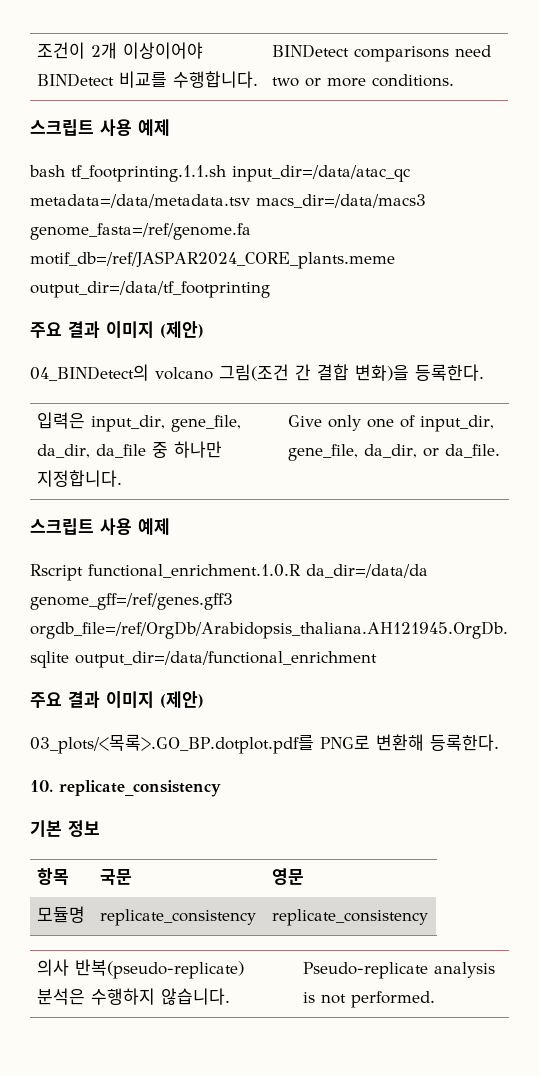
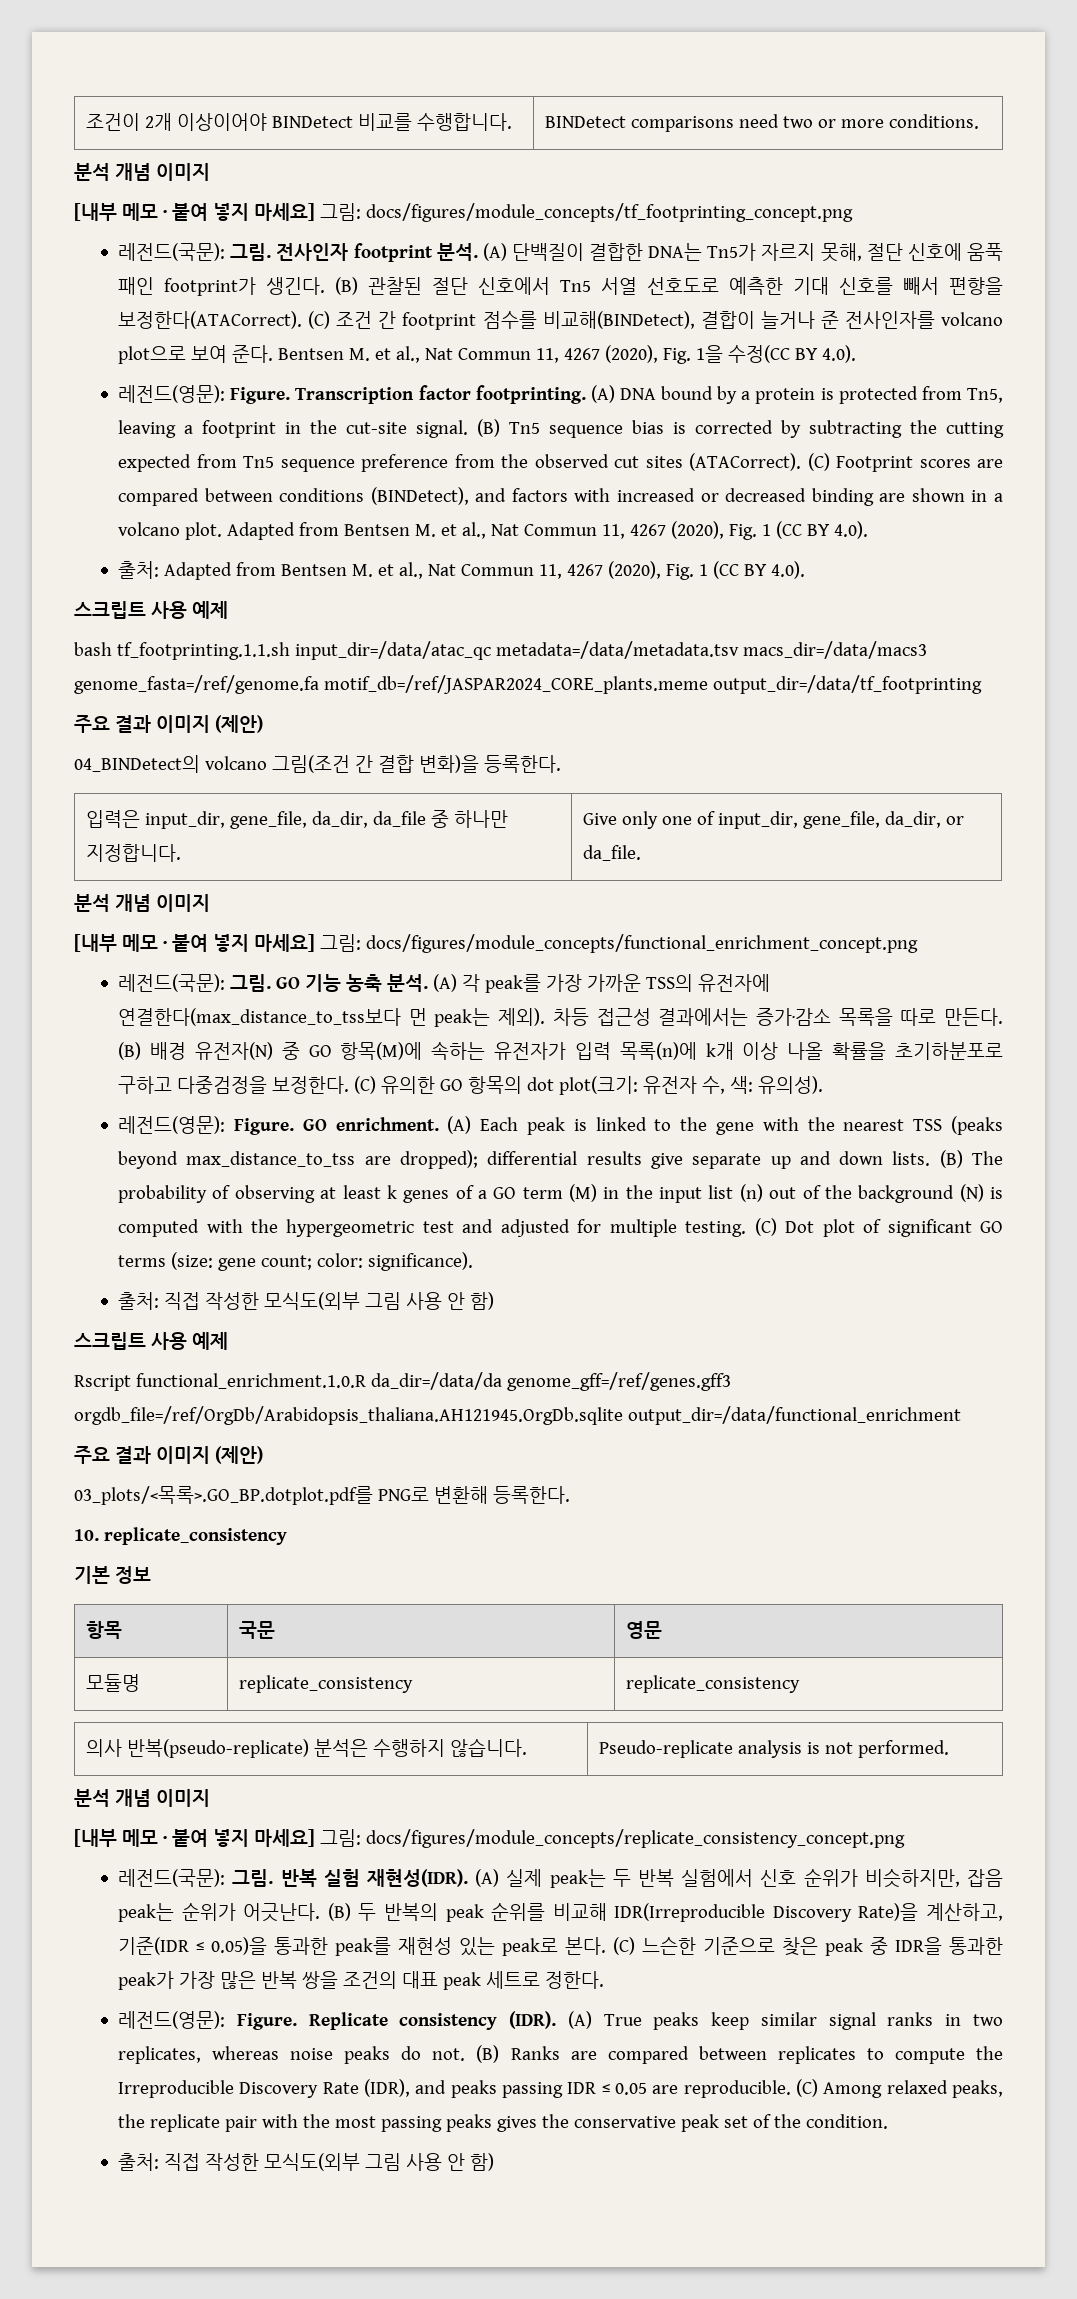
  조건이 2개 이상이어야 BINDetect 비교를 수행합니다. | BINDetect comparisons need two or more conditions.
+ 분석 개념 이미지
+ [내부 메모 · 붙여 넣지 마세요] 그림: docs/figures/module_concepts/tf_footprinting_concept.png
+ 레전드(국문): 그림. 전사인자 footprint 분석. (A) 단백질이 결합한 DNA는 Tn5가 자르지 못해, 절단 신호에 움푹 패인 footprint가 생긴다. (B) 관찰된 절단 신호에서 Tn5 서열 선호도로 예측한 기대 신호를 빼서 편향을 보정한다(ATACorrect). (C) 조건 간 footprint 점수를 비교해(BINDetect), 결합이 늘거나 준 전사인자를 volcano plot으로 보여 준다. Bentsen M. et al., Nat Commun 11, 4267 (2020), Fig. 1을 수정(CC BY 4.0).
+ 레전드(영문): Figure. Transcription factor footprinting. (A) DNA bound by a protein is protected from Tn5, leaving a footprint in the cut-site signal. (B) Tn5 sequence bias is corrected by subtracting the cutting expected from Tn5 sequence preference from the observed cut sites (ATACorrect). (C) Footprint scores are compared between conditions (BINDetect), and factors with increased or decreased binding are shown in a volcano plot. Adapted from Bentsen M. et al., Nat Commun 11, 4267 (2020), Fig. 1 (CC BY 4.0).
+ 출처: Adapted from Bentsen M. et al., Nat Commun 11, 4267 (2020), Fig. 1 (CC BY 4.0).
  입력은 input_dir, gene_file, da_dir, da_file 중 하나만 지정합니다. | Give only one of input_dir, gene_file, da_dir, or da_file.
+ 분석 개념 이미지
+ [내부 메모 · 붙여 넣지 마세요] 그림: docs/figures/module_concepts/functional_enrichment_concept.png
+ 레전드(국문): 그림. GO 기능 농축 분석. (A) 각 peak를 가장 가까운 TSS의 유전자에 연결한다(max_distance_to_tss보다 먼 peak는 제외). 차등 접근성 결과에서는 증가·감소 목록을 따로 만든다. (B) 배경 유전자(N) 중 GO 항목(M)에 속하는 유전자가 입력 목록(n)에 k개 이상 나올 확률을 초기하분포로 구하고 다중검정을 보정한다. (C) 유의한 GO 항목의 dot plot(크기: 유전자 수, 색: 유의성).
+ 레전드(영문): Figure. GO enrichment. (A) Each peak is linked to the gene with the nearest TSS (peaks beyond max_distance_to_tss are dropped); differential results give separate up and down lists. (B) The probability of observing at least k genes of a GO term (M) in the input list (n) out of the background (N) is computed with the hypergeometric test and adjusted for multiple testing. (C) Dot plot of significant GO terms (size: gene count; color: significance).
+ 출처: 직접 작성한 모식도(외부 그림 사용 안 함)
  의사 반복(pseudo-replicate) 분석은 수행하지 않습니다. | Pseudo-replicate analysis is not performed.
+ 분석 개념 이미지
+ [내부 메모 · 붙여 넣지 마세요] 그림: docs/figures/module_concepts/replicate_consistency_concept.png
+ 레전드(국문): 그림. 반복 실험 재현성(IDR). (A) 실제 peak는 두 반복 실험에서 신호 순위가 비슷하지만, 잡음 peak는 순위가 어긋난다. (B) 두 반복의 peak 순위를 비교해 IDR(Irreproducible Discovery Rate)을 계산하고, 기준(IDR ≤ 0.05)을 통과한 peak를 재현성 있는 peak로 본다. (C) 느슨한 기준으로 찾은 peak 중 IDR을 통과한 peak가 가장 많은 반복 쌍을 조건의 대표 peak 세트로 정한다.
+ 레전드(영문): Figure. Replicate consistency (IDR). (A) True peaks keep similar signal ranks in two replicates, whereas noise peaks do not. (B) Ranks are compared between replicates to compute the Irreproducible Discovery Rate (IDR), and peaks passing IDR ≤ 0.05 are reproducible. (C) Among relaxed peaks, the replicate pair with the most passing peaks gives the conservative peak set of the condition.
+ 출처: 직접 작성한 모식도(외부 그림 사용 안 함)

